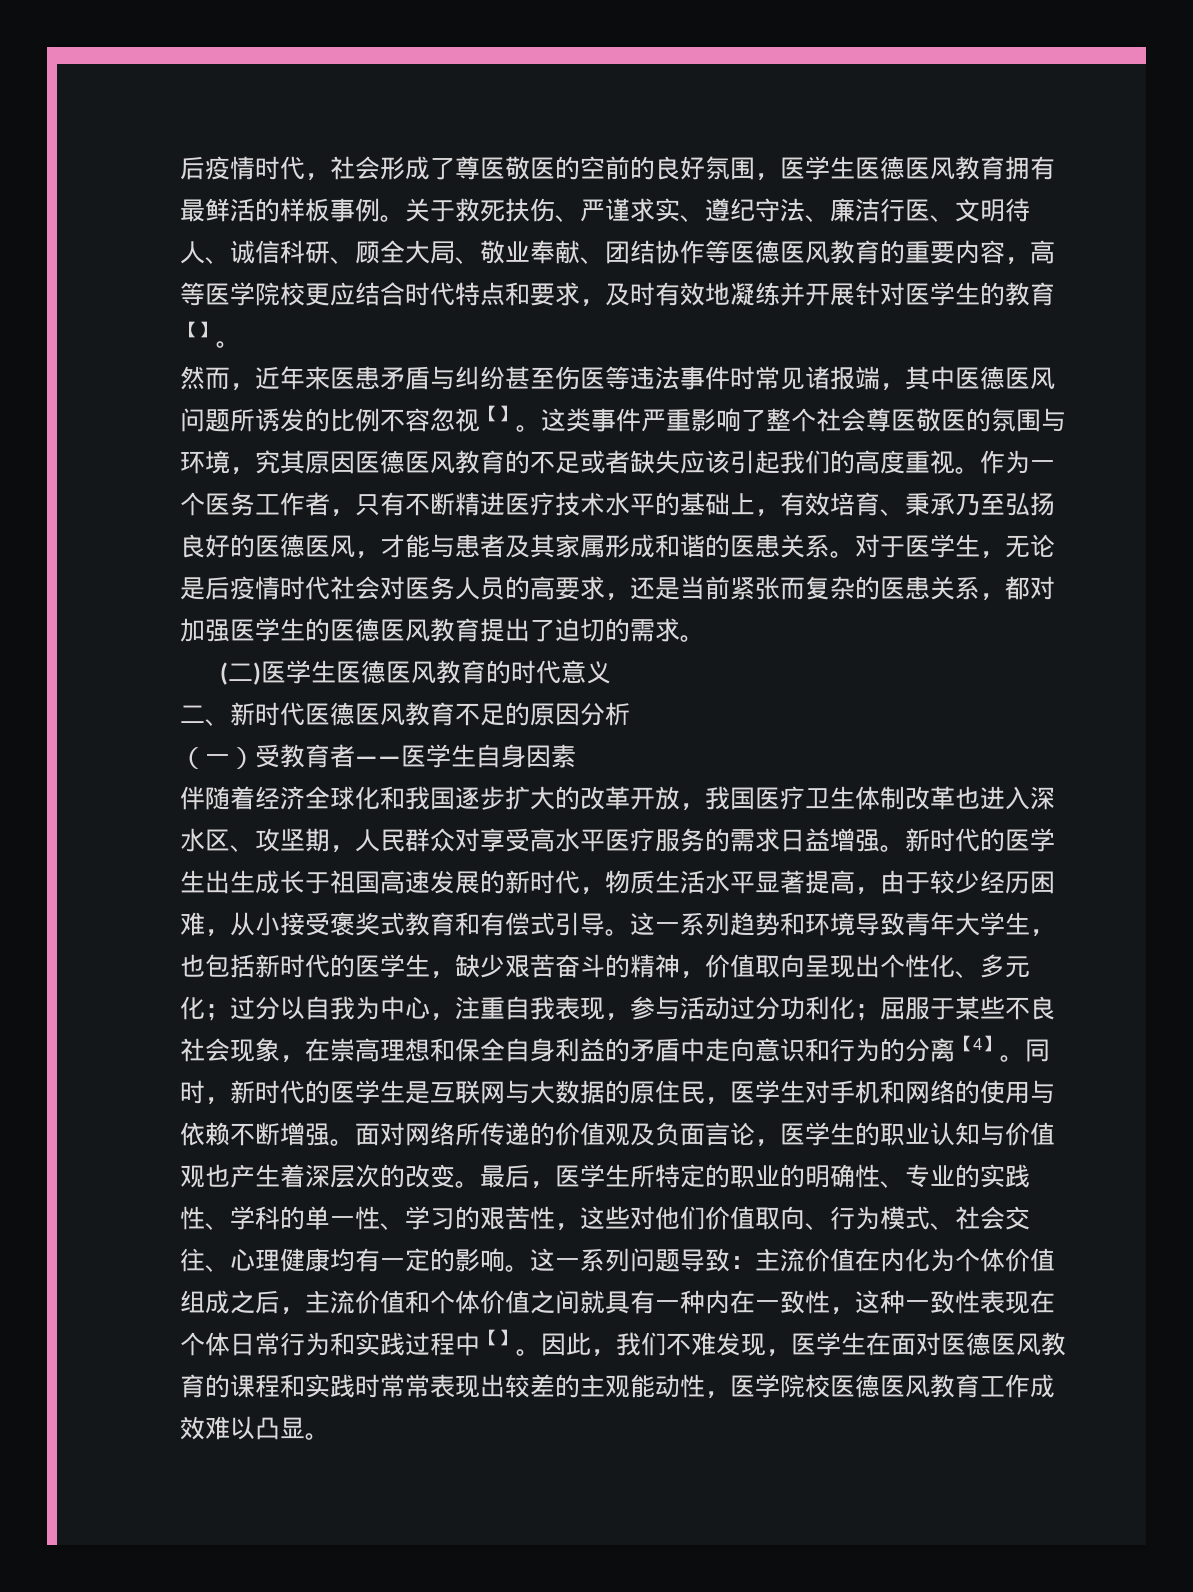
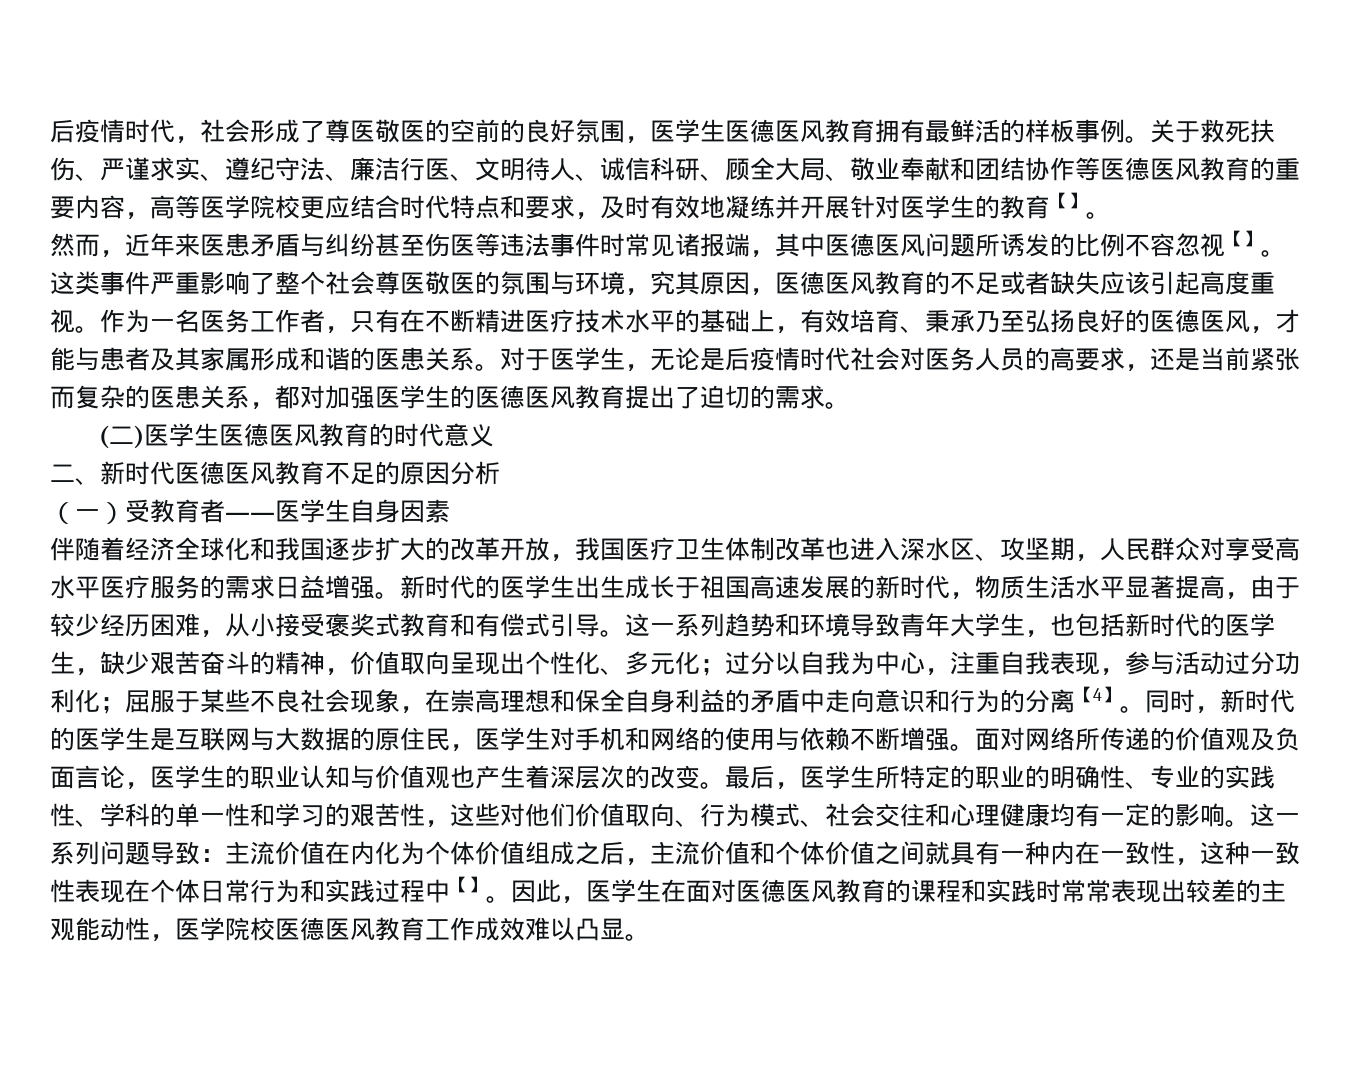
- 关于救死扶伤、严谨求实、遵纪守法、廉洁行医、文明待人、诚信科研、顾全大局、敬业奉献、团结协作等医德医风教育的重要内容，高等医学院校更应结合时代特点和要求，及时有效地凝练并开展针对医学生的教育【】。
+ 关于救死扶伤、严谨求实、遵纪守法、廉洁行医、文明待人、诚信科研、顾全大局、敬业奉献和团结协作等医德医风教育的重要内容，高等医学院校更应结合时代特点和要求，及时有效地凝练并开展针对医学生的教育【】。
- 这类事件严重影响了整个社会尊医敬医的氛围与环境，究其原因医德医风教育的不足或者缺失应该引起我们的高度重视。
+ 这类事件严重影响了整个社会尊医敬医的氛围与环境，究其原因，医德医风教育的不足或者缺失应该引起高度重视。
- 作为一个医务工作者，只有不断精进医疗技术水平的基础上，有效培育、秉承乃至弘扬良好的医德医风，才能与患者及其家属形成和谐的医患关系。
+ 作为一名医务工作者，只有在不断精进医疗技术水平的基础上，有效培育、秉承乃至弘扬良好的医德医风，才能与患者及其家属形成和谐的医患关系。
- 最后，医学生所特定的职业的明确性、专业的实践性、学科的单一性、学习的艰苦性，这些对他们价值取向、行为模式、社会交往、心理健康均有一定的影响。
+ 最后，医学生所特定的职业的明确性、专业的实践性、学科的单一性和学习的艰苦性，这些对他们价值取向、行为模式、社会交往和心理健康均有一定的影响。
- 因此，我们不难发现，医学生在面对医德医风教育的课程和实践时常常表现出较差的主观能动性，医学院校医德医风教育工作成效难以凸显。
+ 因此，医学生在面对医德医风教育的课程和实践时常常表现出较差的主观能动性，医学院校医德医风教育工作成效难以凸显。

